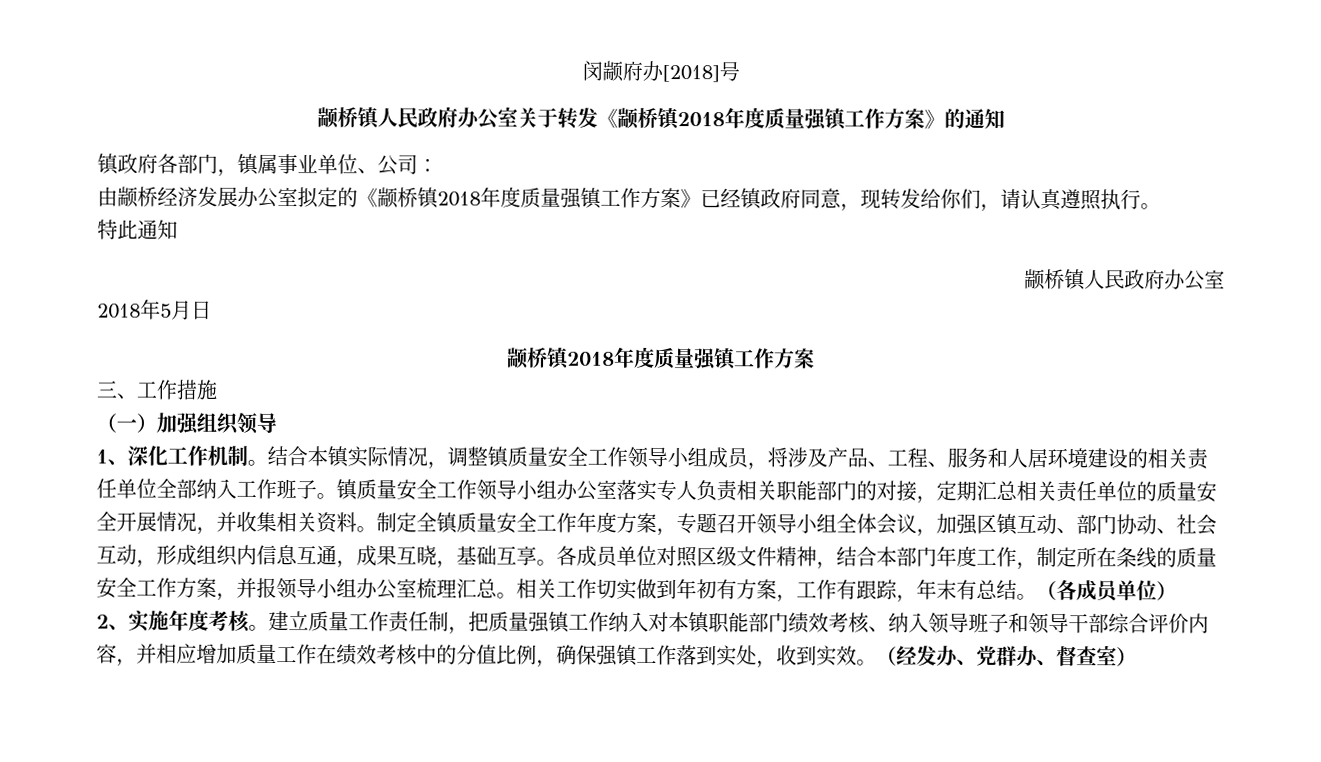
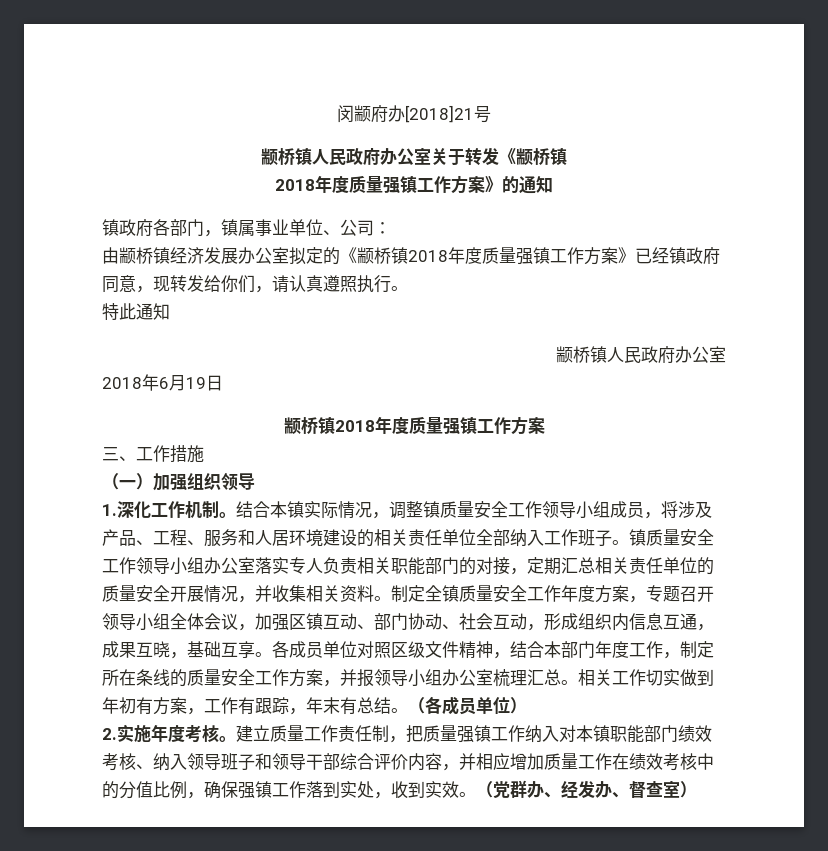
- 闵颛府办[2018]号
+ 闵颛府办[2018]21号
- 颛桥镇人民政府办公室关于转发《颛桥镇2018年度质量强镇工作方案》的通知
+ 颛桥镇人民政府办公室关于转发《颛桥镇
+ 2018年度质量强镇工作方案》的通知
- 由颛桥经济发展办公室拟定的《颛桥镇2018年度质量强镇工作方案》已经镇政府同意，现转发给你们，请认真遵照执行。
+ 由颛桥镇经济发展办公室拟定的《颛桥镇2018年度质量强镇工作方案》已经镇政府同意，现转发给你们，请认真遵照执行。
- 2018年5月日
+ 2018年6月19日
- 1、深化工作机制。
+ 1.深化工作机制。
- 2、实施年度考核。
+ 2.实施年度考核。
- （经发办、党群办、督查室）
+ （党群办、经发办、督查室）

